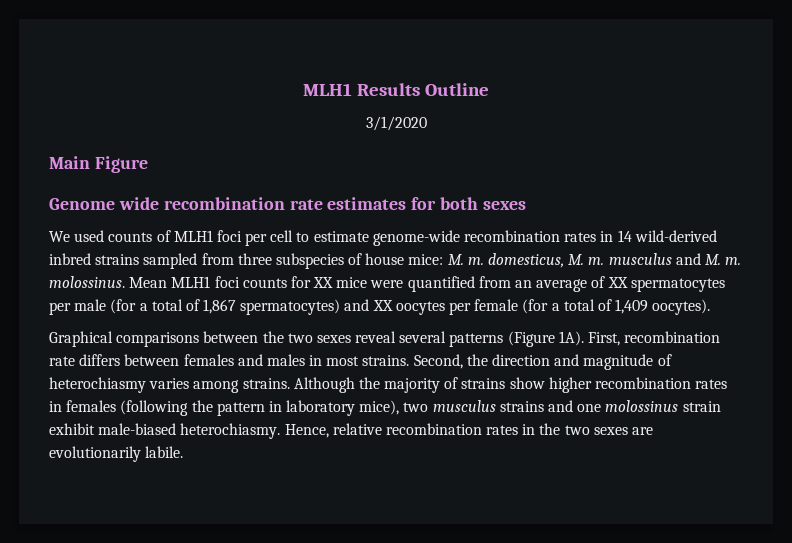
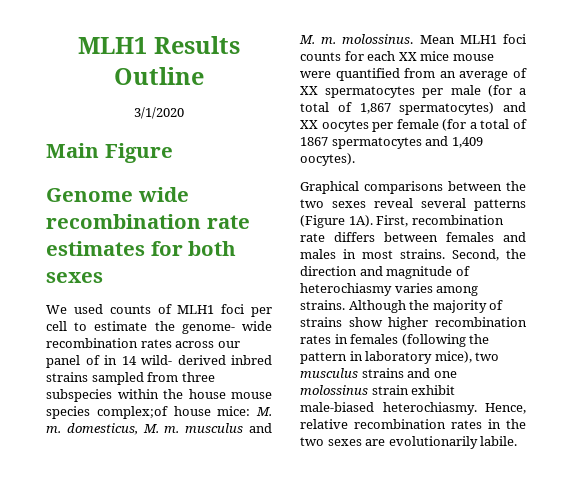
- We used counts of MLH1 foci per cell to estimate genome-wide recombination rates in 14 wild-derived inbred strains sampled from three subspecies of house mice: M. m. domesticus, M. m. musculus and M. m. molossinus.
+ We used counts of MLH1 foci per cell to estimate the genome- wide recombination rates across our panel of in 14 wild- derived inbred strains sampled from three subspecies within the house mouse species complex;of house mice: M. m. domesticus, M. m. musculus and M. m. molossinus.
- Mean MLH1 foci counts for XX mice were quantified from an average of XX spermatocytes per male (for a total of 1,867 spermatocytes) and XX oocytes per female (for a total of 1,409 oocytes).
+ Mean MLH1 foci counts for each XX mice mouse were quantified from an average of XX spermatocytes per male (for a total of 1,867 spermatocytes) and XX oocytes per female (for a total of 1867 spermatocytes and 1,409 oocytes).

